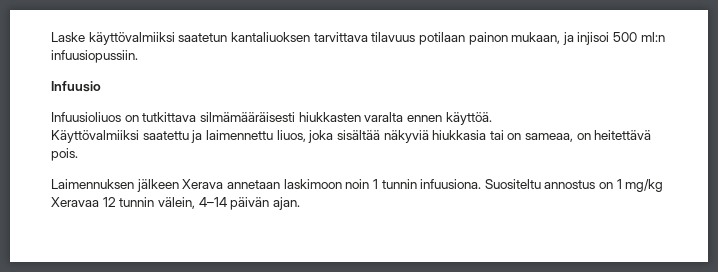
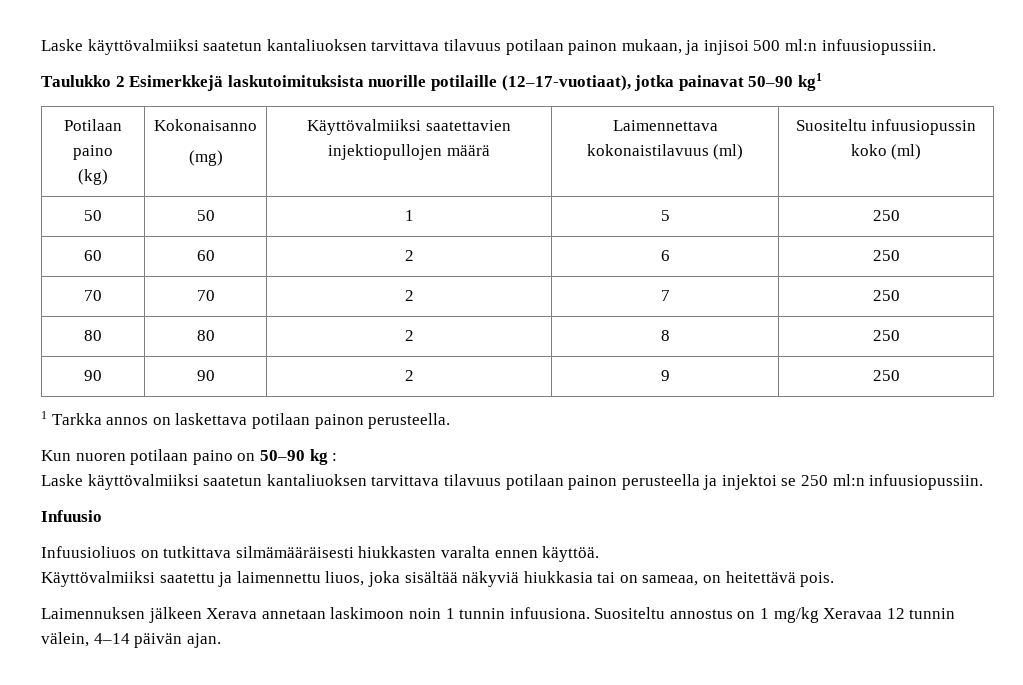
+ Taulukko 2 Esimerkkejä laskutoimituksista nuorille potilaille (12–17-vuotiaat), jotka painavat 50–90 kg1
+ Potilaan paino
+ (kg) | Kokonaisanno
+ (mg) | Käyttövalmiiksi saatettavien injektiopullojen määrä | Laimennettava kokonaistilavuus (ml) | Suositeltu infuusiopussin koko (ml)
+ 50 | 50 | 1 | 5 | 250
+ 60 | 60 | 2 | 6 | 250
+ 70 | 70 | 2 | 7 | 250
+ 80 | 80 | 2 | 8 | 250
+ 90 | 90 | 2 | 9 | 250
+ 1 Tarkka annos on laskettava potilaan painon perusteella.
+ Kun nuoren potilaan paino on 50–90 kg :
+ Laske käyttövalmiiksi saatetun kantaliuoksen tarvittava tilavuus potilaan painon perusteella ja injektoi se 250 ml:n infuusiopussiin.

